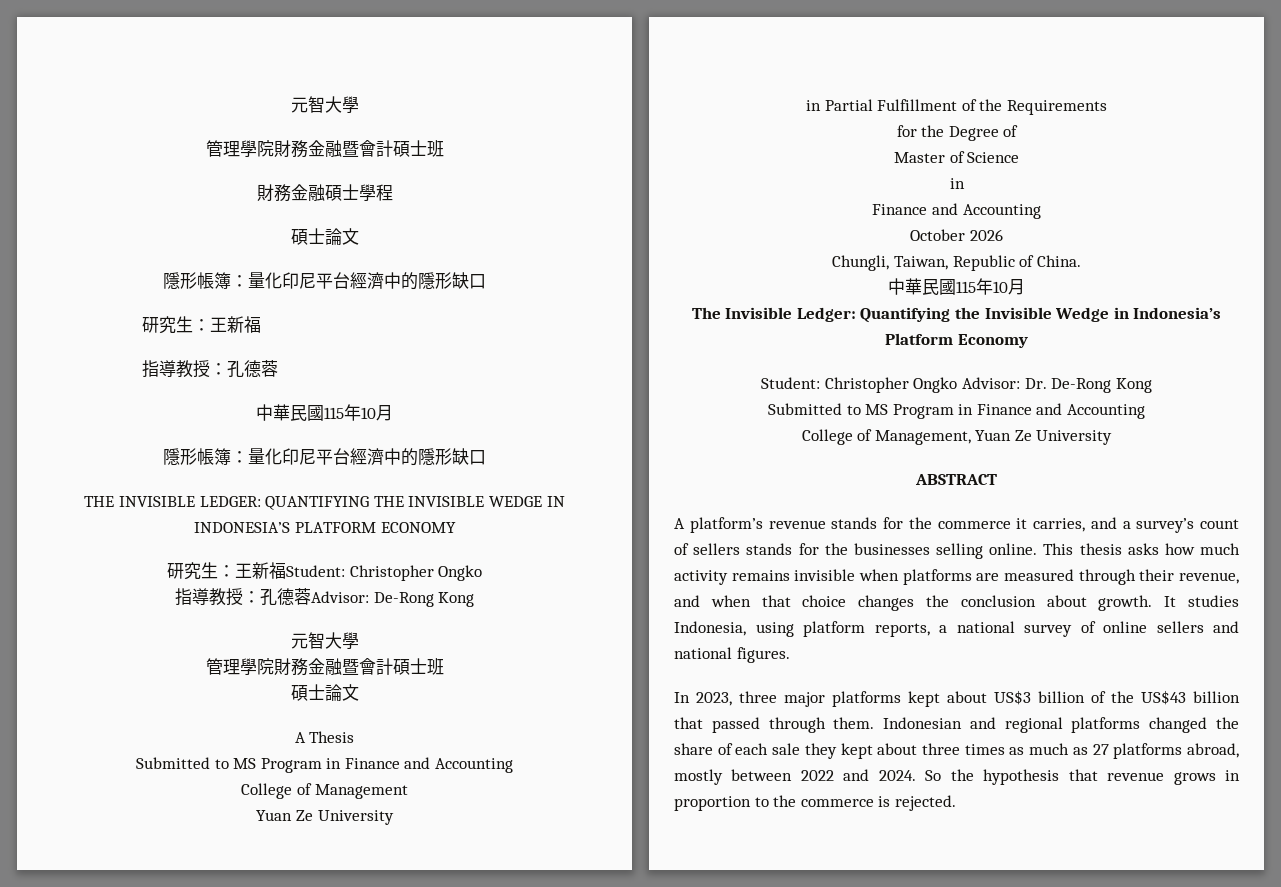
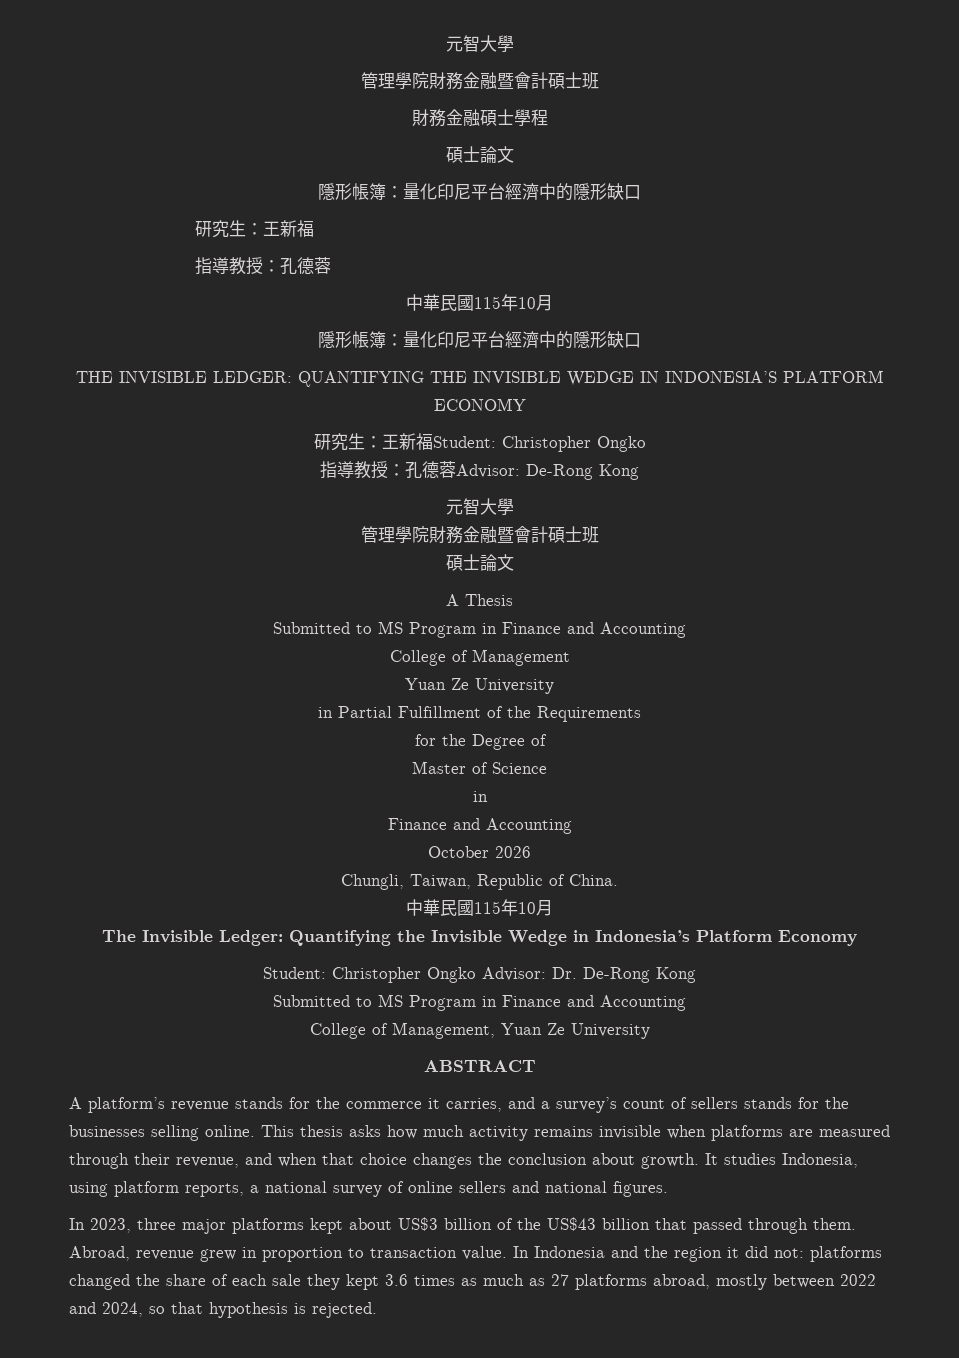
- Indonesian and regional platforms changed the share of each sale they kept about three times as much as 27 platforms abroad, mostly between 2022 and 2024. So the hypothesis that revenue grows in proportion to the commerce is rejected.
+ Abroad, revenue grew in proportion to transaction value. In Indonesia and the region it did not: platforms changed the share of each sale they kept 3.6 times as much as 27 platforms abroad, mostly between 2022 and 2024, so that hypothesis is rejected.

